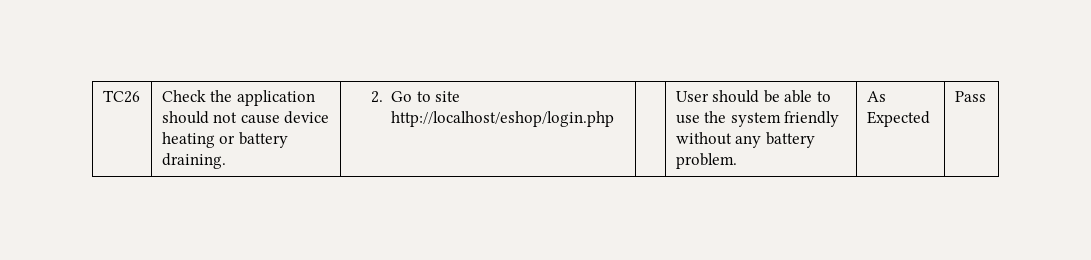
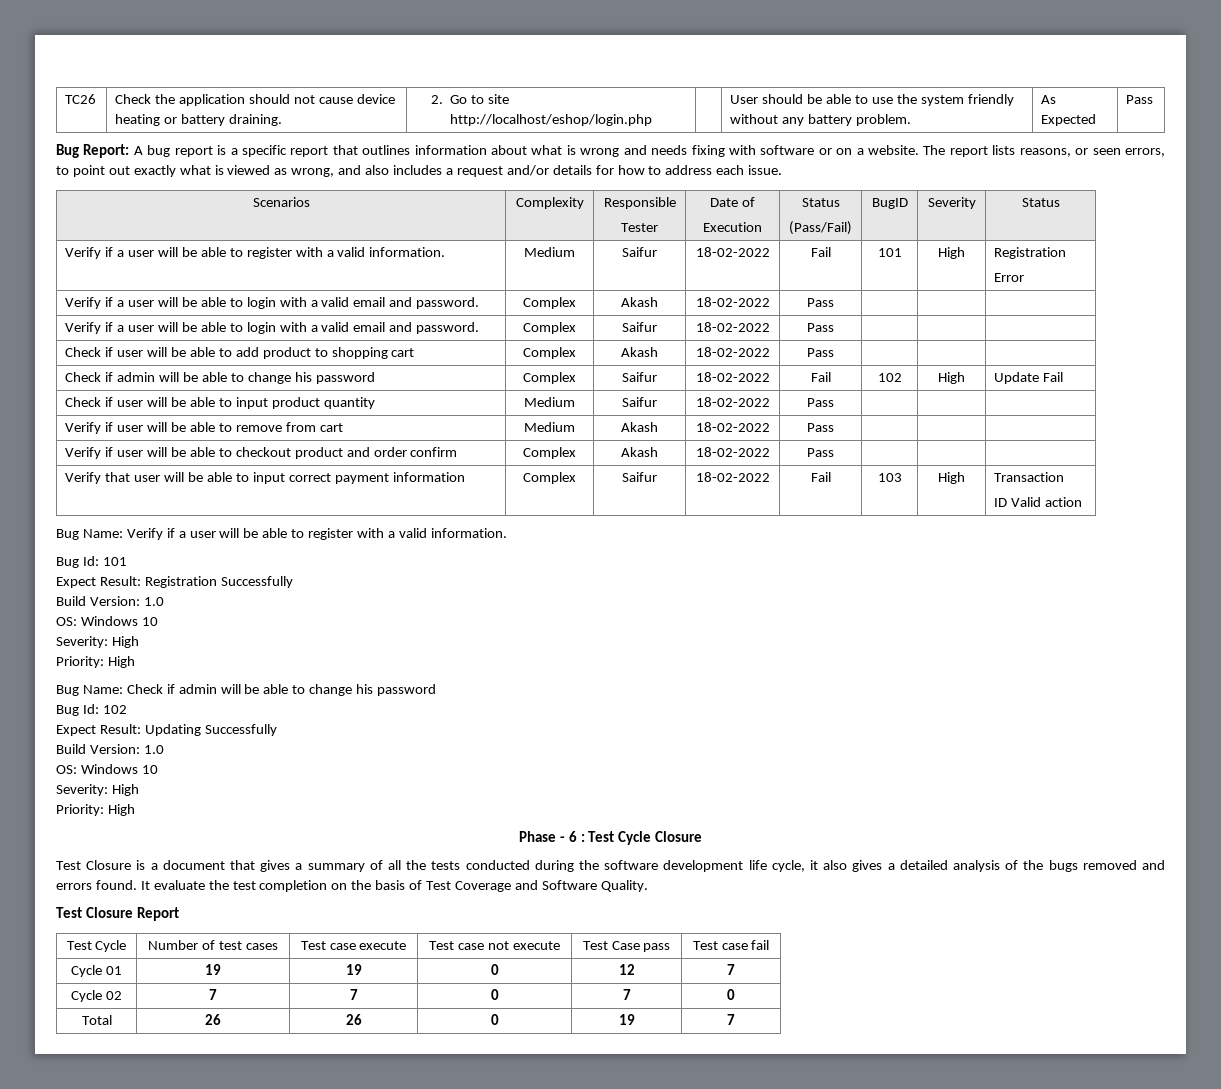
+ Bug Report: A bug report is a specific report that outlines information about what is wrong and needs fixing with software or on a website. The report lists reasons, or seen errors, to point out exactly what is viewed as wrong, and also includes a request and/or details for how to address each issue.
+ Scenarios | Complexity | Responsible
+ Tester | Date of
+ Execution | Status
+ (Pass/Fail) | BugID | Severity | Status
+ Verify if a user will be able to register with a valid information. | Medium | Saifur | 18-02-2022 | Fail | 101 | High | Registration
+ Error
+ Verify if a user will be able to login with a valid email and password. | Complex | Akash | 18-02-2022 | Pass | | |
+ Verify if a user will be able to login with a valid email and password. | Complex | Saifur | 18-02-2022 | Pass | | |
+ Check if user will be able to add product to shopping cart | Complex | Akash | 18-02-2022 | Pass | | |
+ Check if admin will be able to change his password | Complex | Saifur | 18-02-2022 | Fail | 102 | High | Update Fail
+ Check if user will be able to input product quantity | Medium | Saifur | 18-02-2022 | Pass | | |
+ Verify if user will be able to remove from cart | Medium | Akash | 18-02-2022 | Pass | | |
+ Verify if user will be able to checkout product and order confirm | Complex | Akash | 18-02-2022 | Pass | | |
+ Verify that user will be able to input correct payment information | Complex | Saifur | 18-02-2022 | Fail | 103 | High | Transaction
+ ID Valid action
+ Bug Name: Verify if a user will be able to register with a valid information.
+ Bug Id: 101
+ Expect Result: Registration Successfully
+ Build Version: 1.0
+ OS: Windows 10
+ Severity: High
+ Priority: High
+ Bug Name: Check if admin will be able to change his password
+ Bug Id: 102
+ Expect Result: Updating Successfully
+ Build Version: 1.0
+ OS: Windows 10
+ Severity: High
+ Priority: High
+ Phase - 6 : Test Cycle Closure
+ Test Closure is a document that gives a summary of all the tests conducted during the software development life cycle, it also gives a detailed analysis of the bugs removed and errors found. It evaluate the test completion on the basis of Test Coverage and Software Quality.
+ Test Closure Report
+ Test Cycle | Number of test cases | Test case execute | Test case not execute | Test Case pass | Test case fail
+ Cycle 01 | 19 | 19 | 0 | 12 | 7
+ Cycle 02 | 7 | 7 | 0 | 7 | 0
+ Total | 26 | 26 | 0 | 19 | 7

